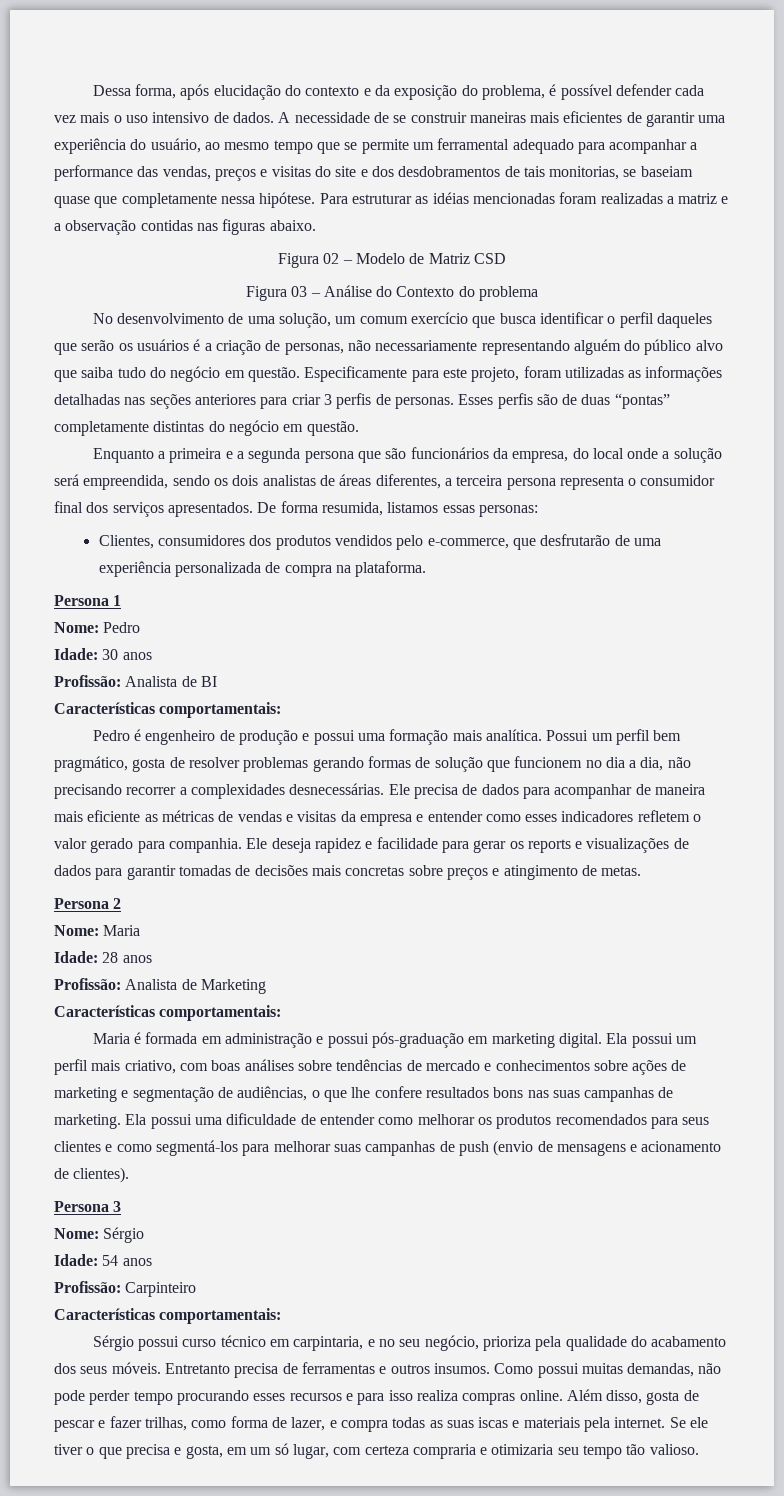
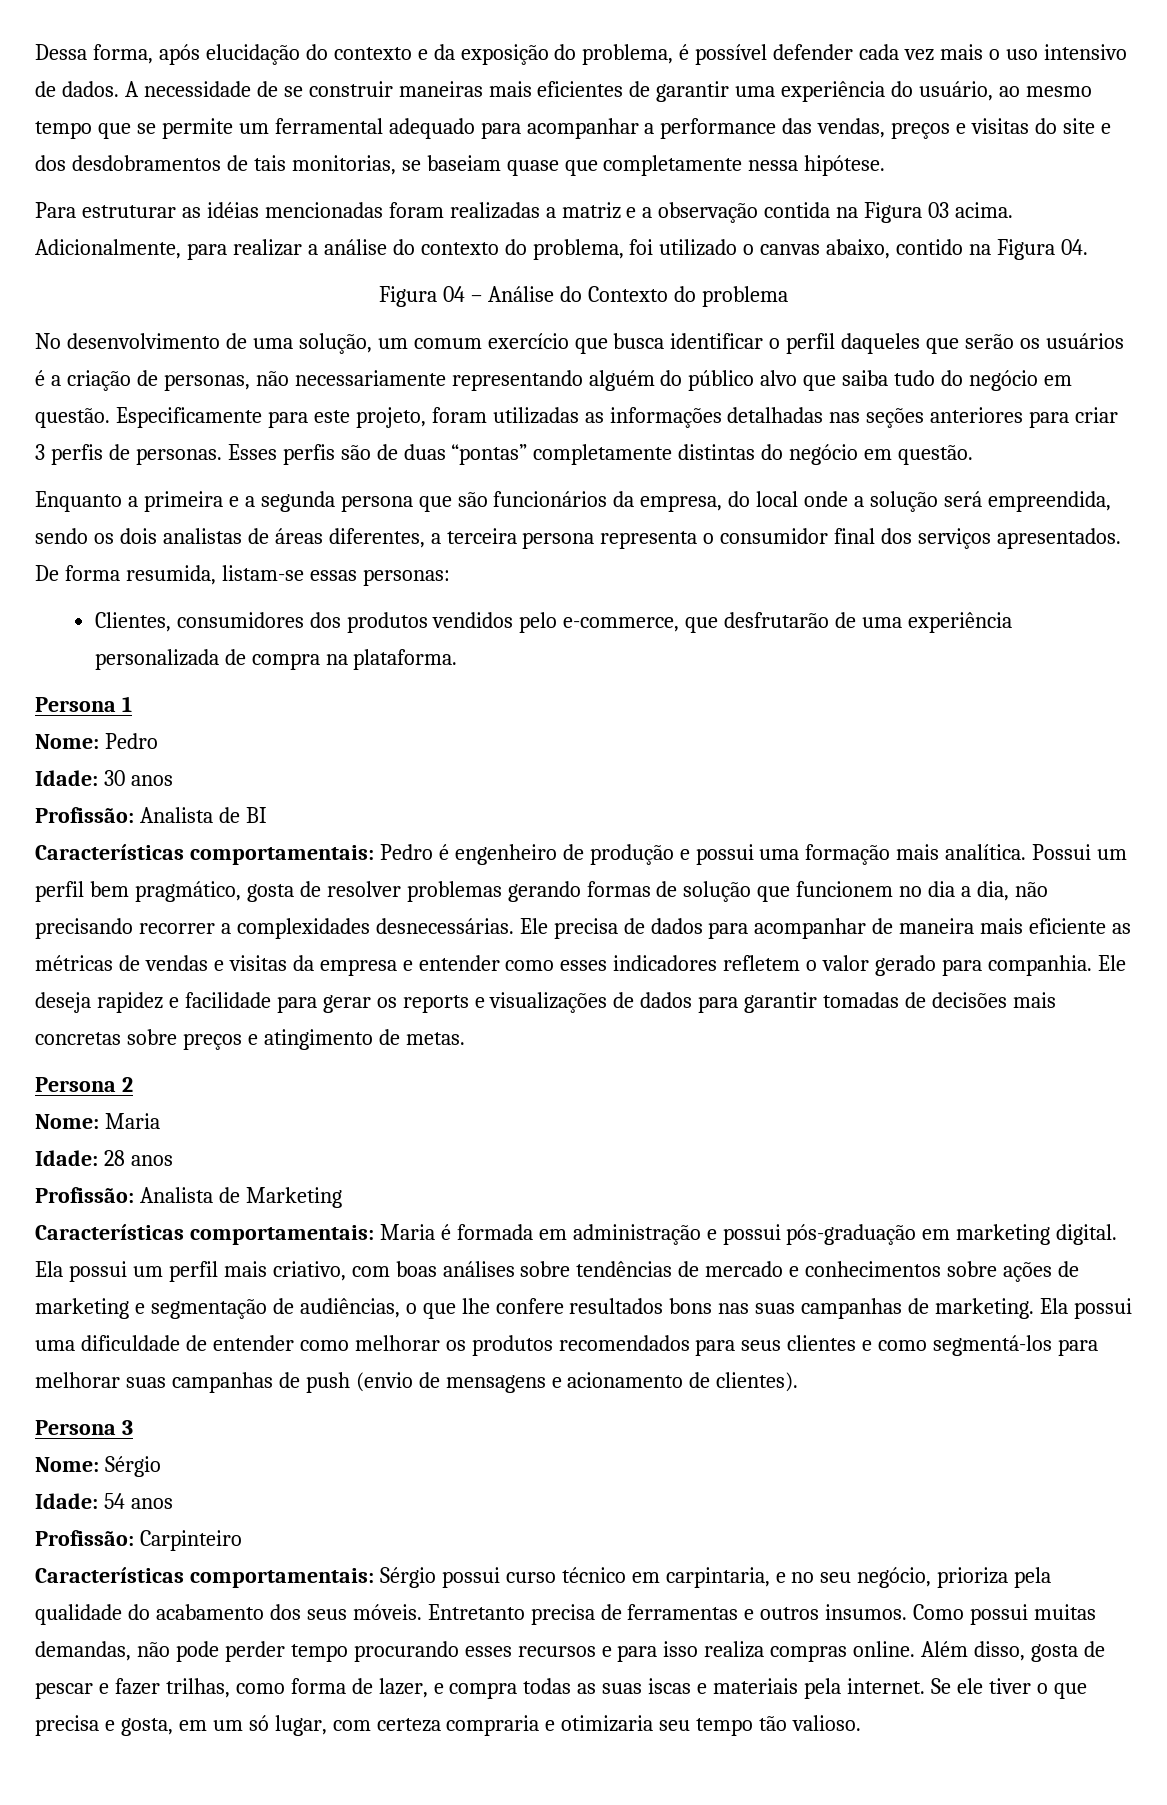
- A necessidade de se construir maneiras mais eficientes de garantir uma experiência do usuário, ao mesmo tempo que se permite um ferramental adequado para acompanhar a performance das vendas, preços e visitas do site e dos desdobramentos de tais monitorias, se baseiam quase que completamente nessa hipótese. Para estruturar as idéias mencionadas foram realizadas a matriz e a observação contidas nas figuras abaixo.
- Figura 02 – Modelo de Matriz CSD
- Figura 03 – Análise do Contexto do problema
+ A necessidade de se construir maneiras mais eficientes de garantir uma experiência do usuário, ao mesmo tempo que se permite um ferramental adequado para acompanhar a performance das vendas, preços e visitas do site e dos desdobramentos de tais monitorias, se baseiam quase que completamente nessa hipótese.
+ Para estruturar as idéias mencionadas foram realizadas a matriz e a observação contida na Figura 03 acima. Adicionalmente, para realizar a análise do contexto do problema, foi utilizado o canvas abaixo, contido na Figura 04.
+ Figura 04 – Análise do Contexto do problema
- De forma resumida, listamos essas personas:
+ De forma resumida, listam-se essas personas:
  Profissão: Analista de BI
- Características comportamentais:
- Pedro é engenheiro de produção e possui uma formação mais analítica.
+ Características comportamentais: Pedro é engenheiro de produção e possui uma formação mais analítica.
  Profissão: Analista de Marketing
- Características comportamentais:
- Maria é formada em administração e possui pós-graduação em marketing digital.
+ Características comportamentais: Maria é formada em administração e possui pós-graduação em marketing digital.
  Profissão: Carpinteiro
- Características comportamentais:
- Sérgio possui curso técnico em carpintaria, e no seu negócio, prioriza pela qualidade do acabamento dos seus móveis.
+ Características comportamentais: Sérgio possui curso técnico em carpintaria, e no seu negócio, prioriza pela qualidade do acabamento dos seus móveis.

